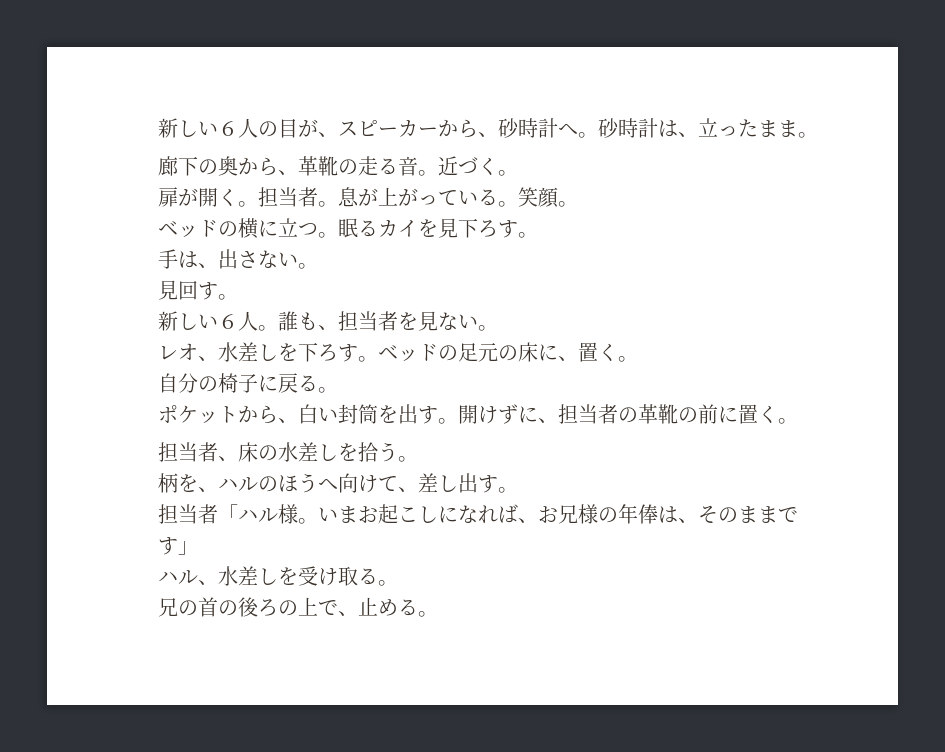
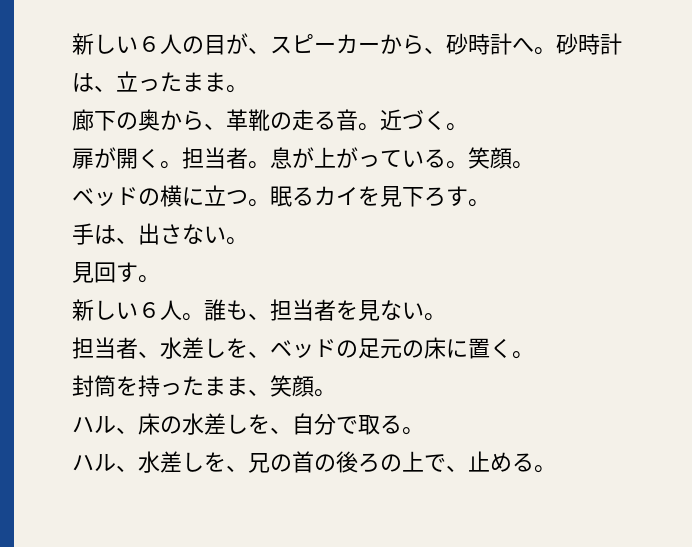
- レオ、水差しを下ろす。ベッドの足元の床に、置く。
- 自分の椅子に戻る。
- ポケットから、白い封筒を出す。開けずに、担当者の革靴の前に置く。
- 担当者、床の水差しを拾う。
- 柄を、ハルのほうへ向けて、差し出す。
- 担当者「ハル様。いまお起こしになれば、お兄様の年俸は、そのままです」
+ 担当者、水差しを、ベッドの足元の床に置く。
+ 封筒を持ったまま、笑顔。
+ ハル、床の水差しを、自分で取る。
- ハル、水差しを受け取る。
- 兄の首の後ろの上で、止める。
+ ハル、水差しを、兄の首の後ろの上で、止める。

